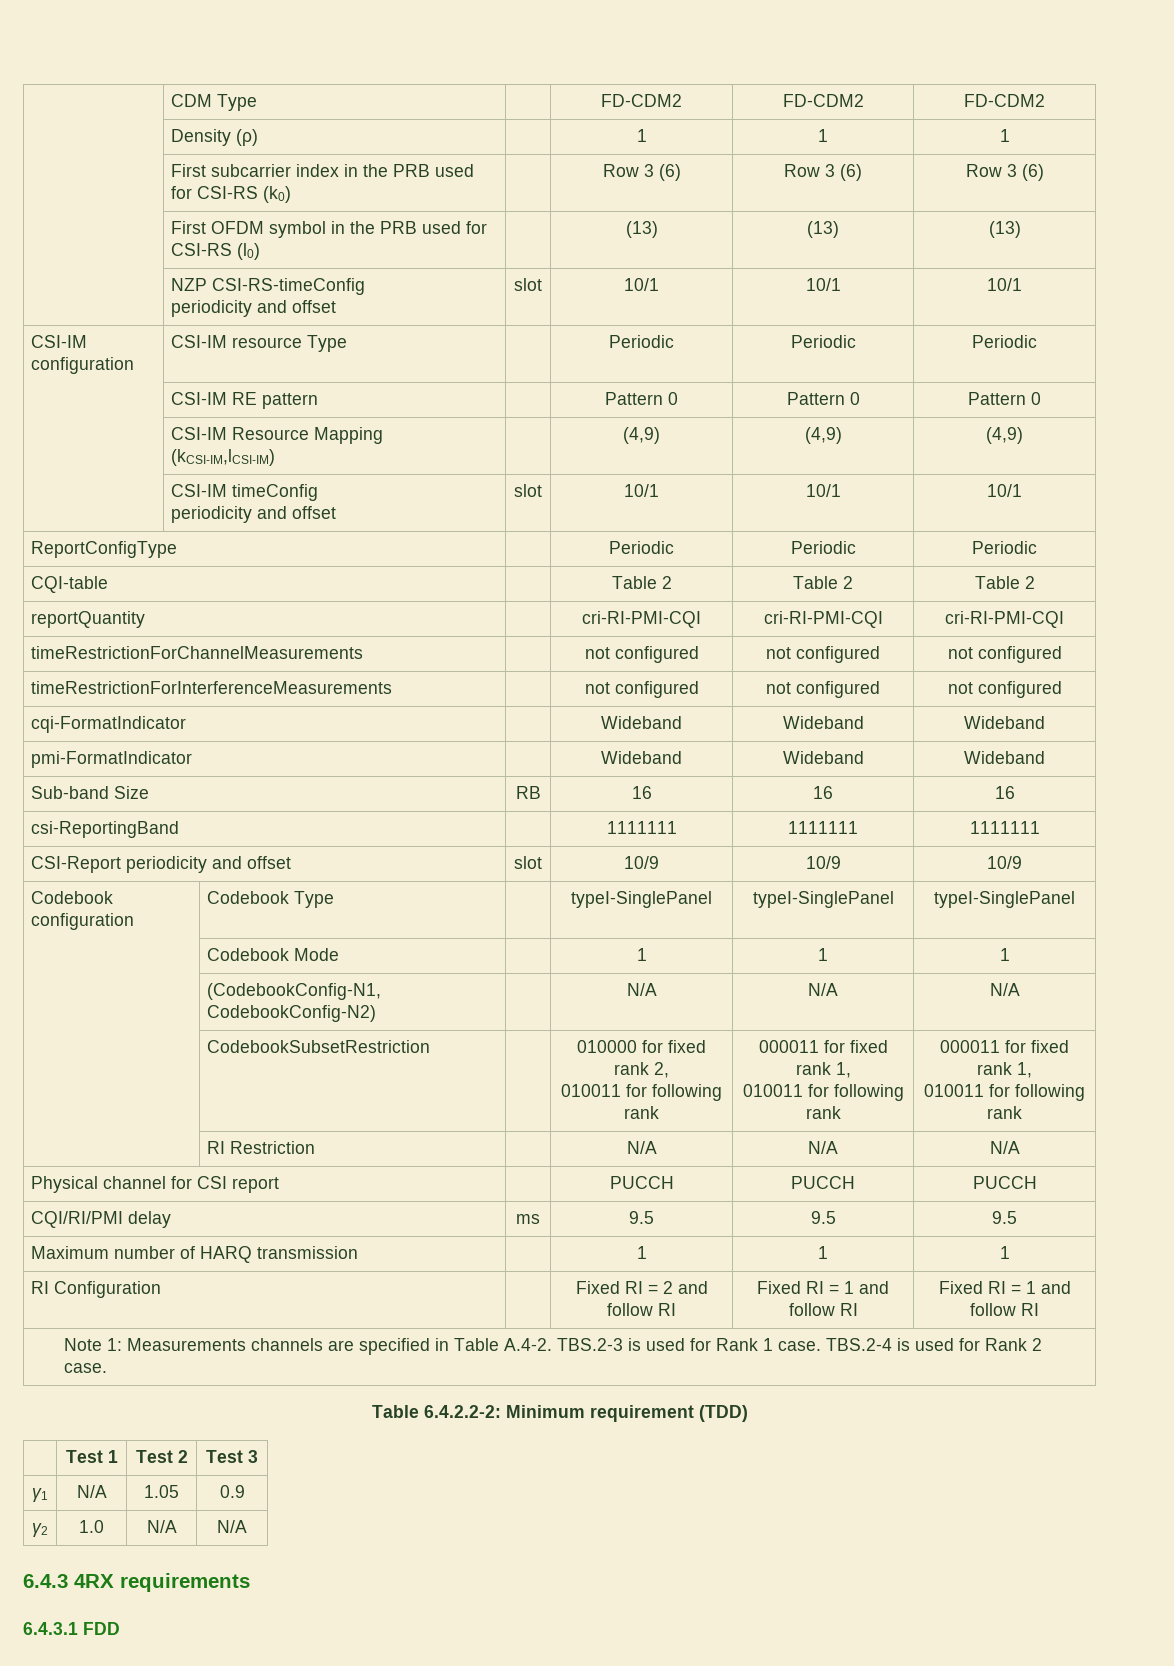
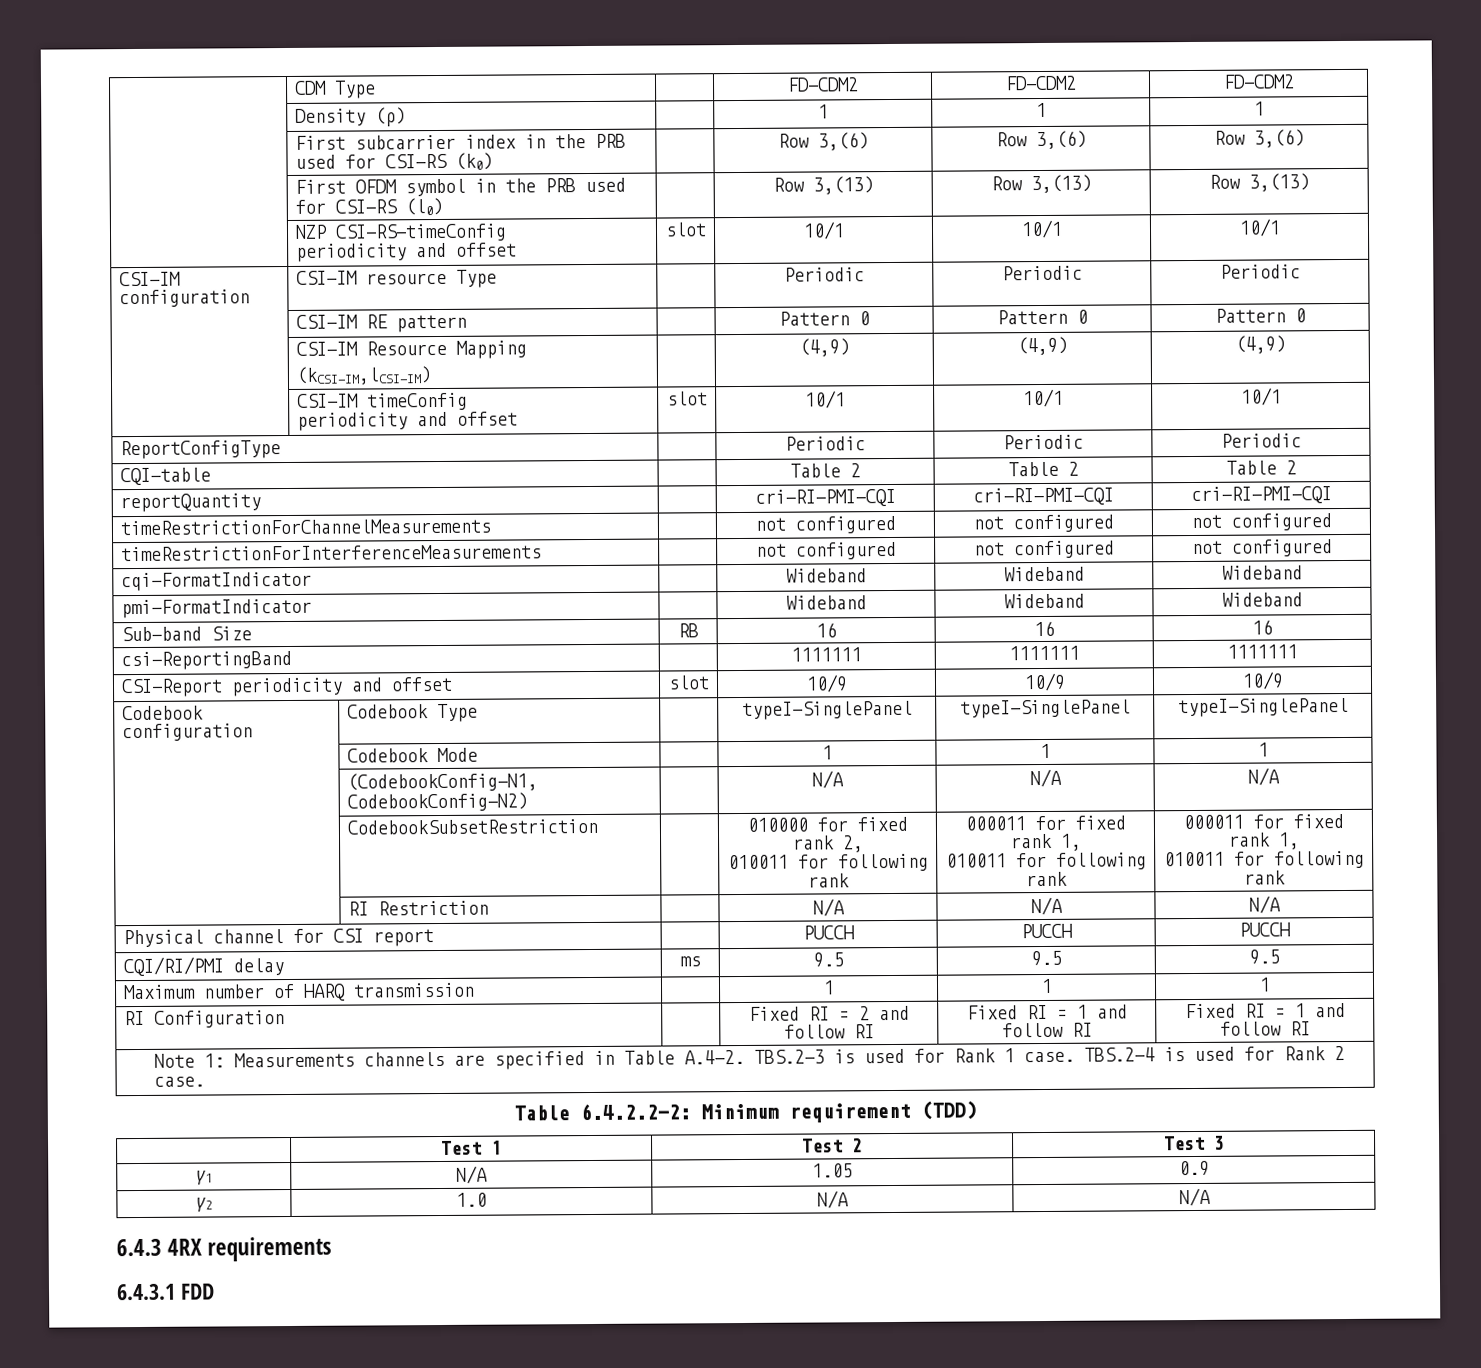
- | First subcarrier index in the PRB used for CSI-RS (k0) | | Row 3 (6) | Row 3 (6) | Row 3 (6)
+ | First subcarrier index in the PRB used for CSI-RS (k0) | | Row 3,(6) | Row 3,(6) | Row 3,(6)
- | First OFDM symbol in the PRB used for CSI-RS (l0) | | (13) | (13) | (13)
+ | First OFDM symbol in the PRB used for CSI-RS (l0) | | Row 3,(13) | Row 3,(13) | Row 3,(13)

